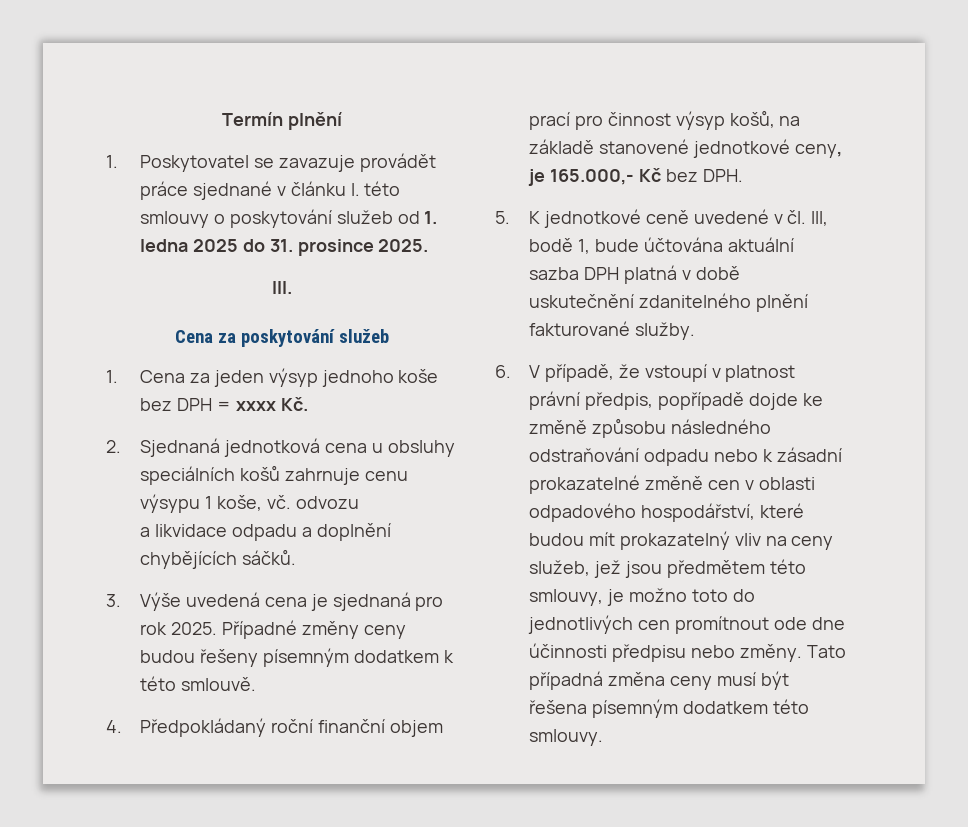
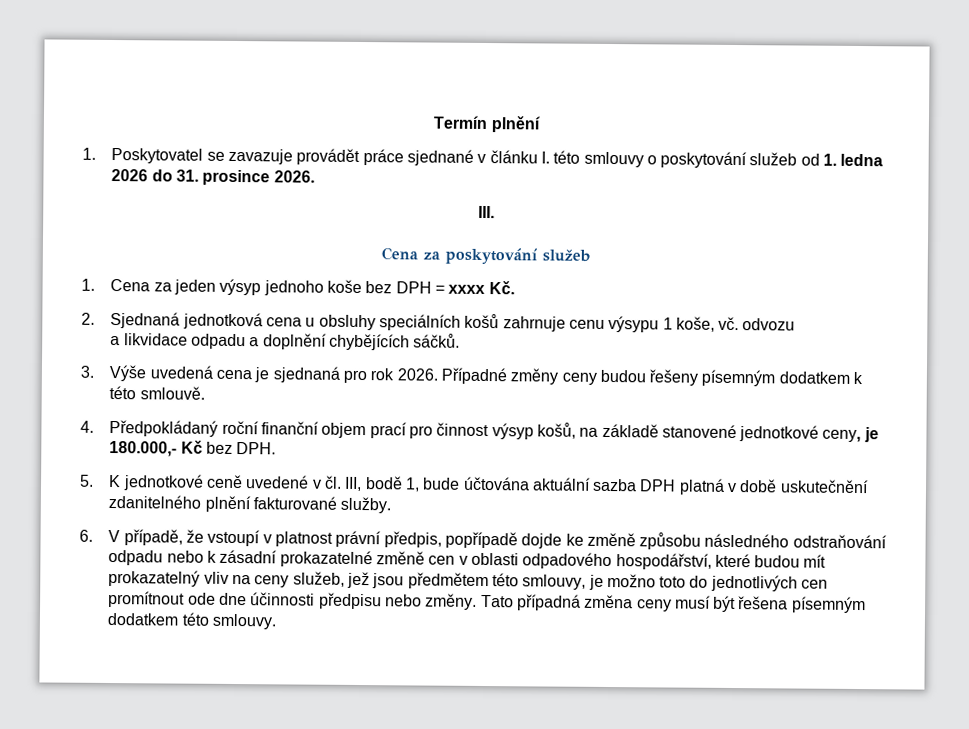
- 1. Poskytovatel se zavazuje provádět práce sjednané v článku I. této smlouvy o poskytování služeb od 1. ledna 2025 do 31. prosince 2025.
+ 1. Poskytovatel se zavazuje provádět práce sjednané v článku I. této smlouvy o poskytování služeb od 1. ledna 2026 do 31. prosince 2026.
- 3. Výše uvedená cena je sjednaná pro rok 2025.
+ 3. Výše uvedená cena je sjednaná pro rok 2026.
- 4. Předpokládaný roční finanční objem prací pro činnost výsyp košů, na základě stanovené jednotkové ceny, je 165.000,- Kč bez DPH.
+ 4. Předpokládaný roční finanční objem prací pro činnost výsyp košů, na základě stanovené jednotkové ceny, je 180.000,- Kč bez DPH.

